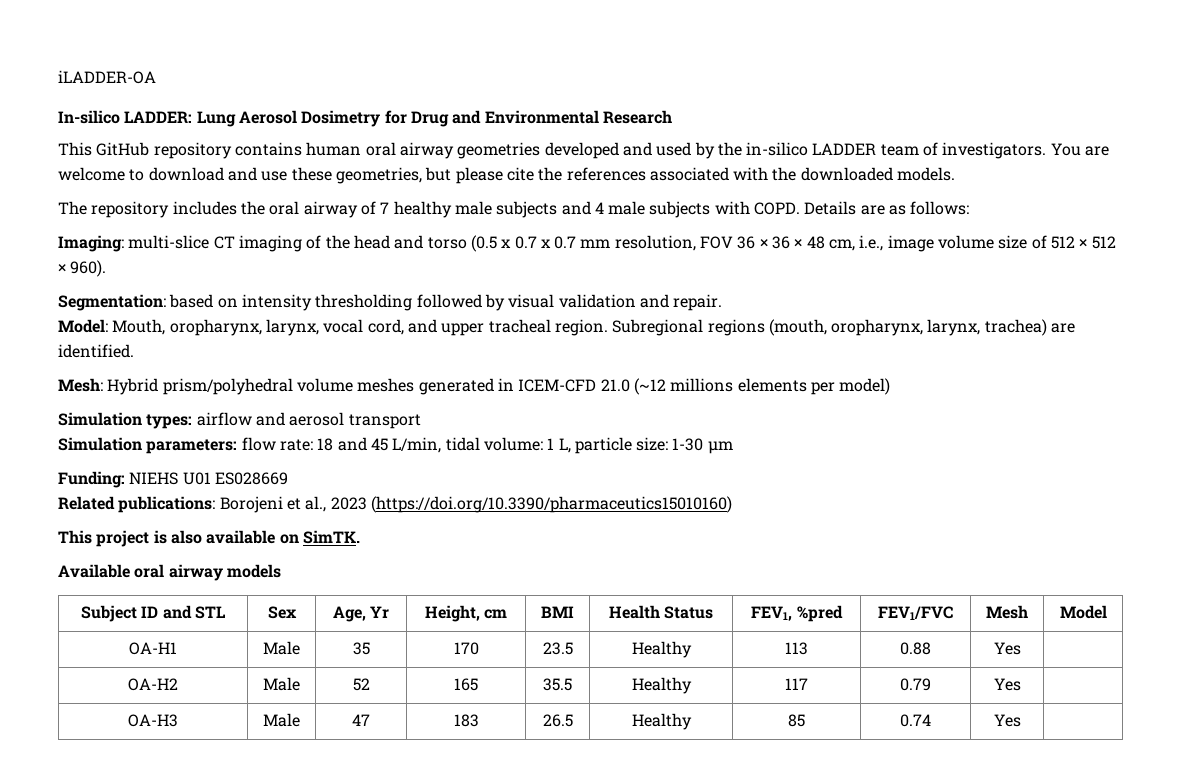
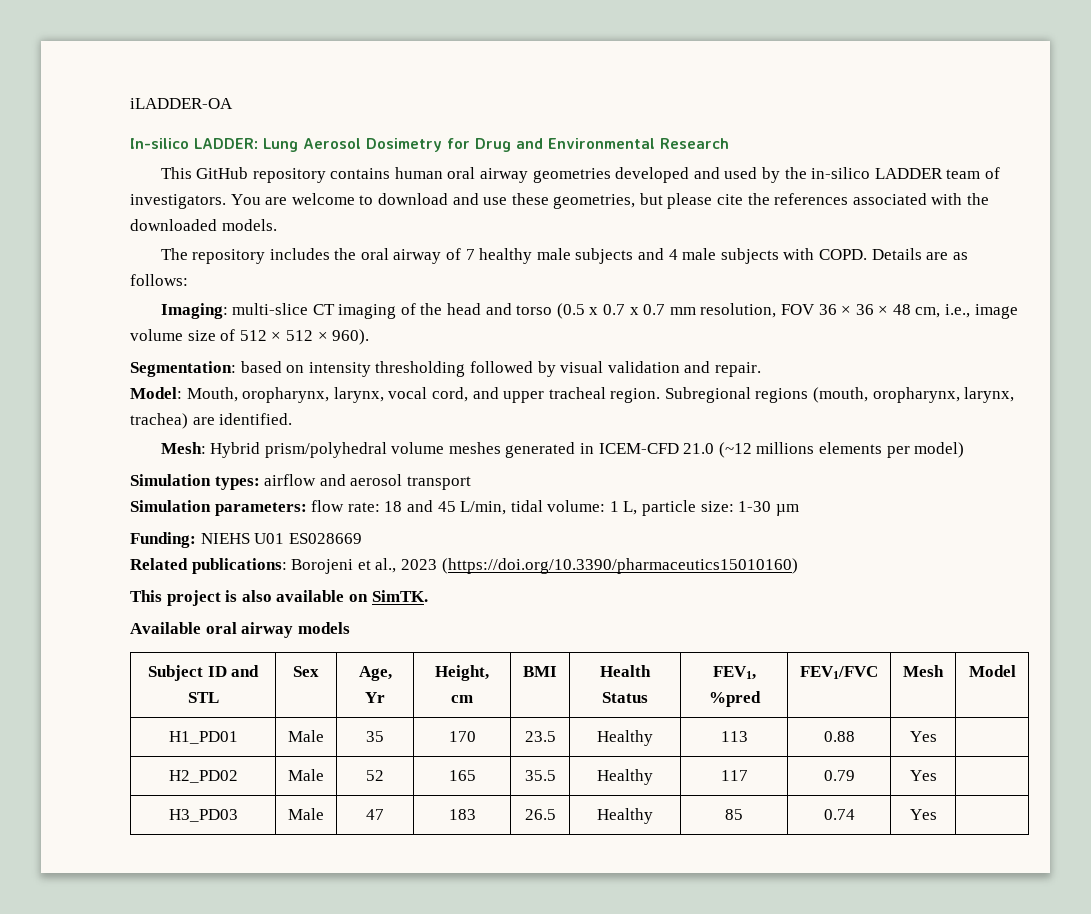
- OA-H1 | Male | 35 | 170 | 23.5 | Healthy | 113 | 0.88 | Yes |
+ H1_PD01 | Male | 35 | 170 | 23.5 | Healthy | 113 | 0.88 | Yes |
- OA-H2 | Male | 52 | 165 | 35.5 | Healthy | 117 | 0.79 | Yes |
+ H2_PD02 | Male | 52 | 165 | 35.5 | Healthy | 117 | 0.79 | Yes |
- OA-H3 | Male | 47 | 183 | 26.5 | Healthy | 85 | 0.74 | Yes |
+ H3_PD03 | Male | 47 | 183 | 26.5 | Healthy | 85 | 0.74 | Yes |

